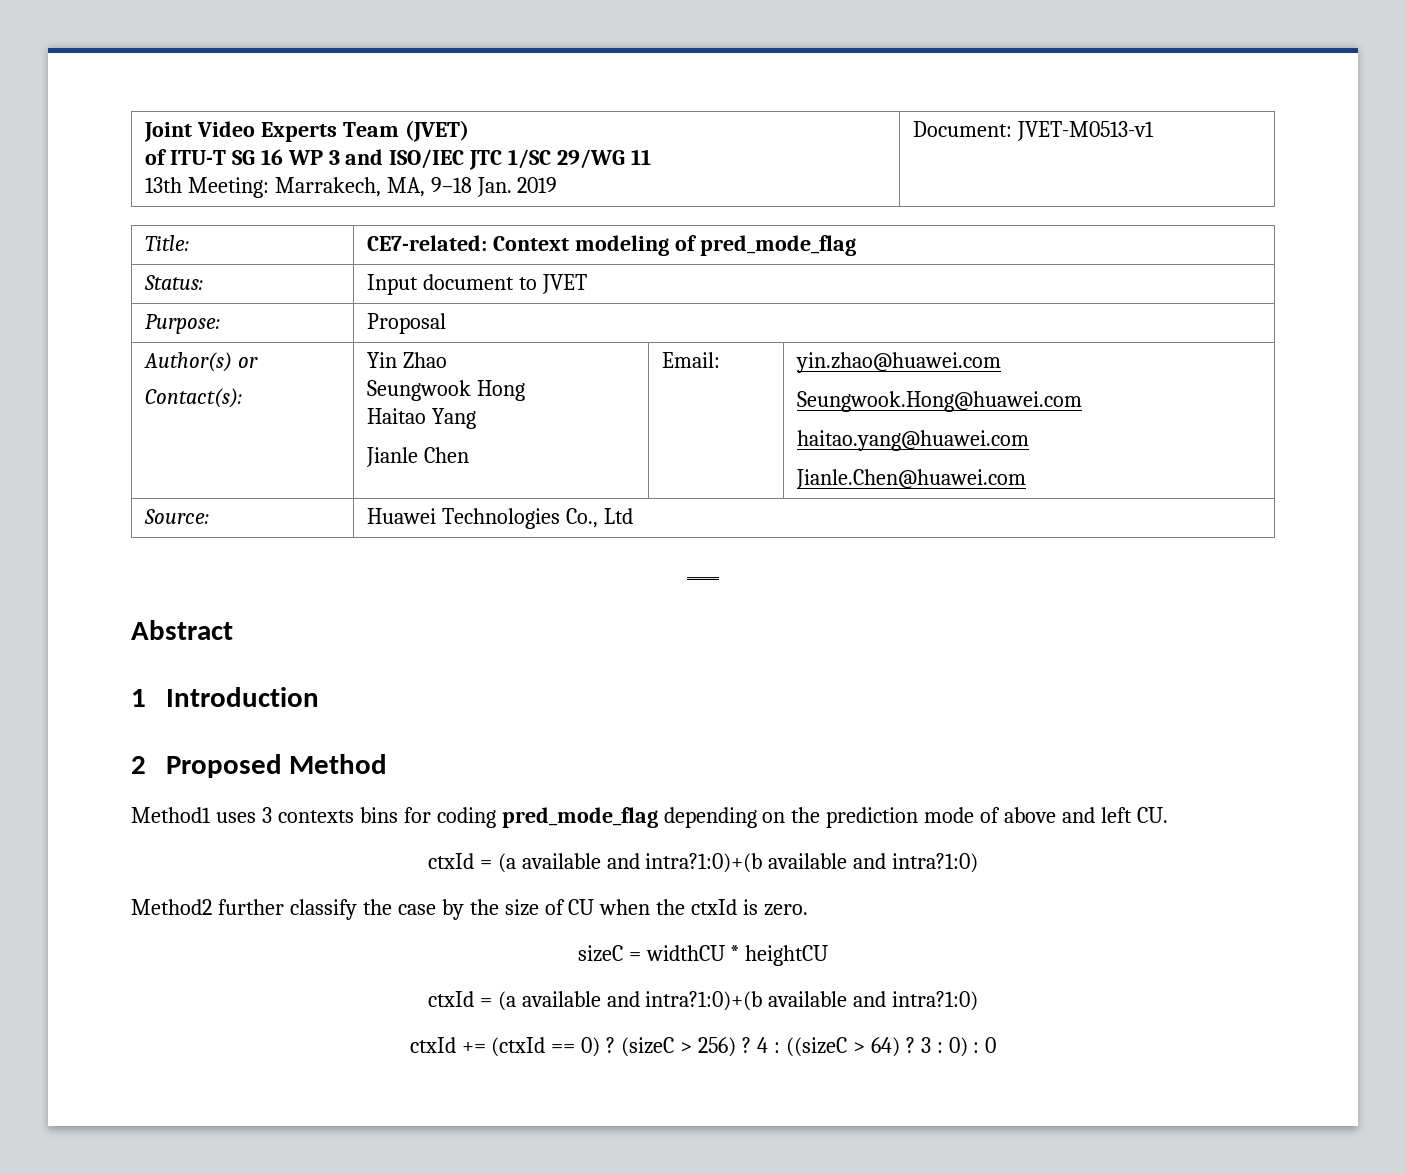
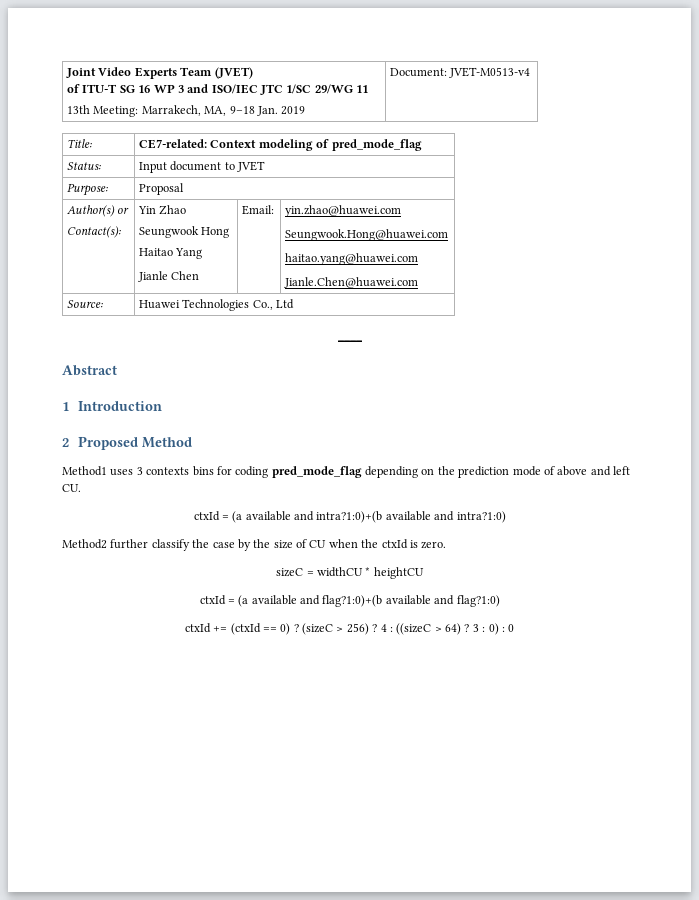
  Joint Video Experts Team (JVET)
  of ITU-T SG 16 WP 3 and ISO/IEC JTC 1/SC 29/WG 11
- 13th Meeting: Marrakech, MA, 9–18 Jan. 2019 | Document: JVET-M0513-v1
+ 13th Meeting: Marrakech, MA, 9–18 Jan. 2019 | Document: JVET-M0513-v4
  sizeC = widthCU * heightCU
- ctxId = (a available and intra?1:0)+(b available and intra?1:0)
+ ctxId = (a available and flag?1:0)+(b available and flag?1:0)

